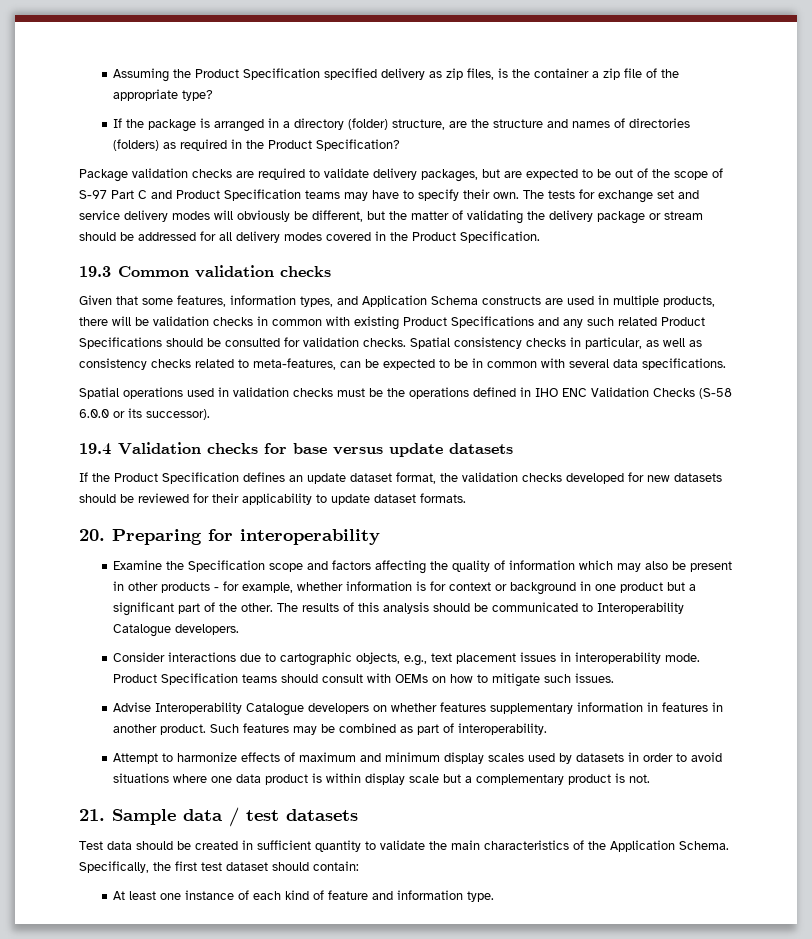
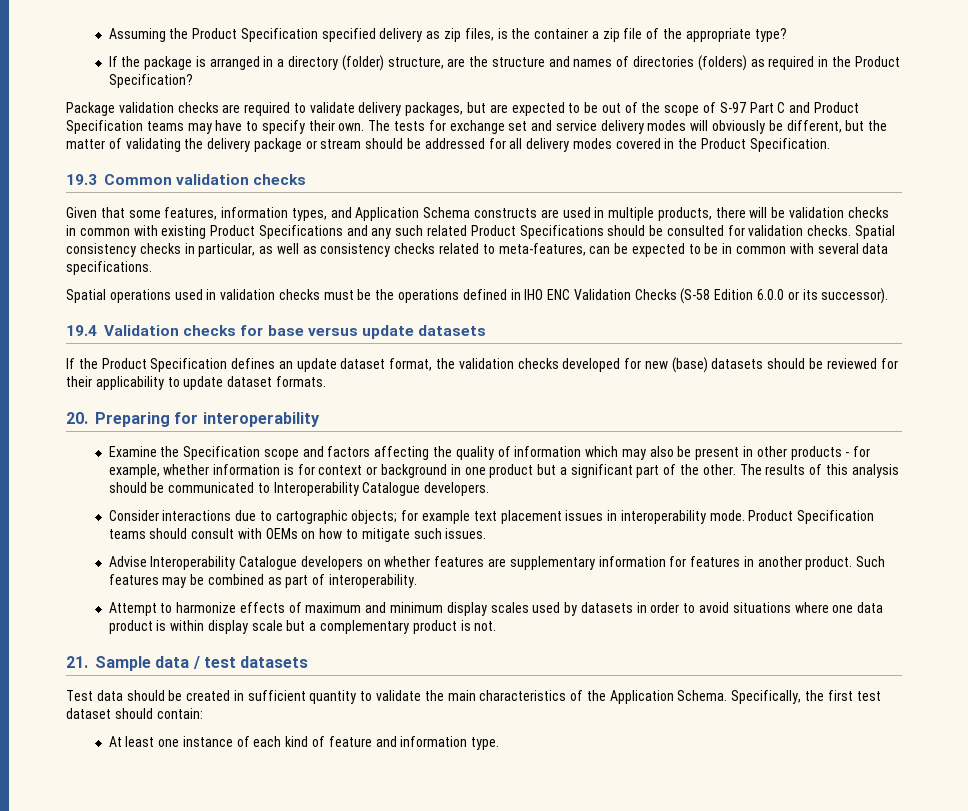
- Spatial operations used in validation checks must be the operations defined in IHO ENC Validation Checks (S-58 6.0.0 or its successor).
+ Spatial operations used in validation checks must be the operations defined in IHO ENC Validation Checks (S-58 Edition 6.0.0 or its successor).
- If the Product Specification defines an update dataset format, the validation checks developed for new datasets should be reviewed for their applicability to update dataset formats.
+ If the Product Specification defines an update dataset format, the validation checks developed for new (base) datasets should be reviewed for their applicability to update dataset formats.
- Consider interactions due to cartographic objects, e.g., text placement issues in interoperability mode.
+ Consider interactions due to cartographic objects; for example text placement issues in interoperability mode.
- Advise Interoperability Catalogue developers on whether features supplementary information in features in another product.
+ Advise Interoperability Catalogue developers on whether features are supplementary information for features in another product.

